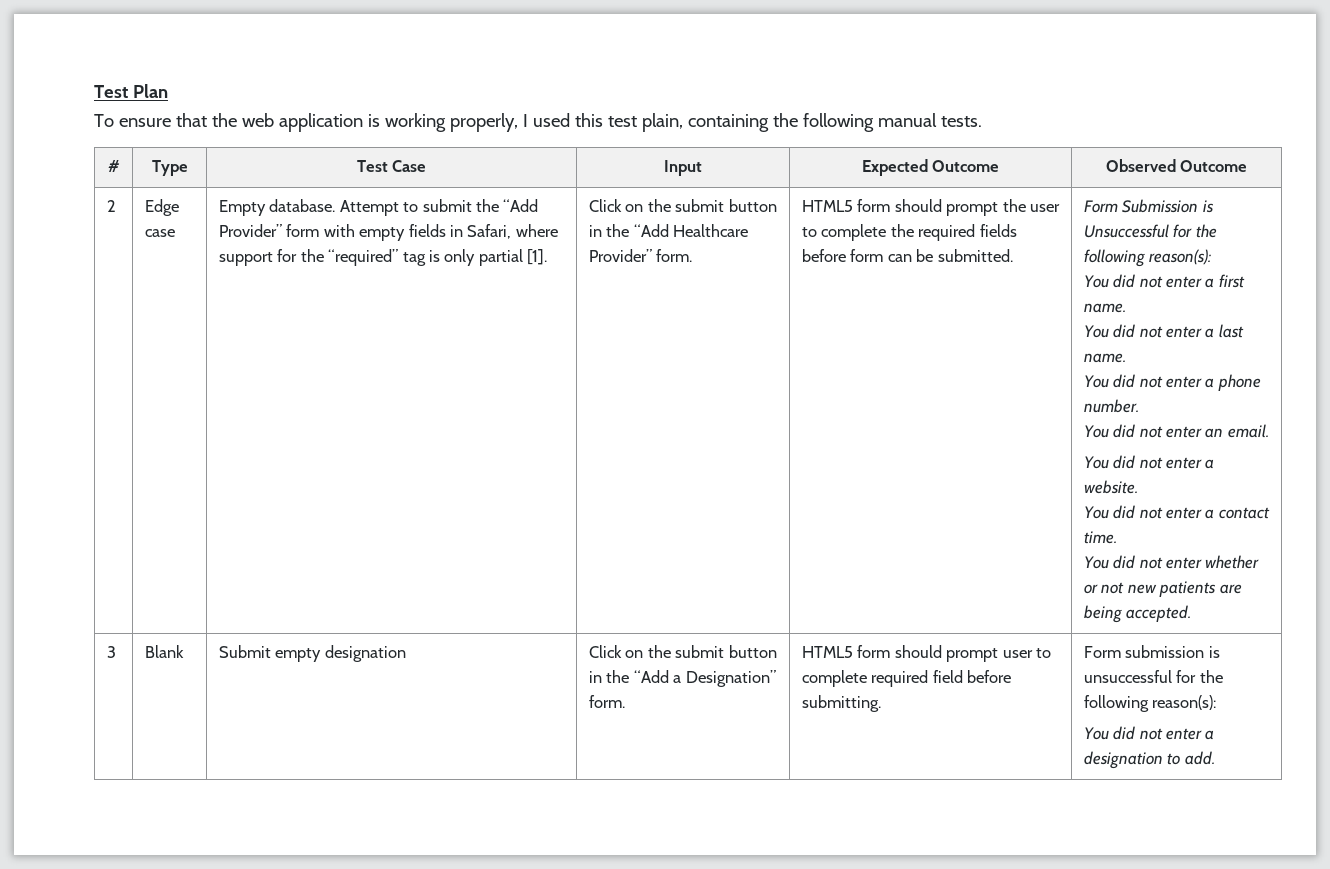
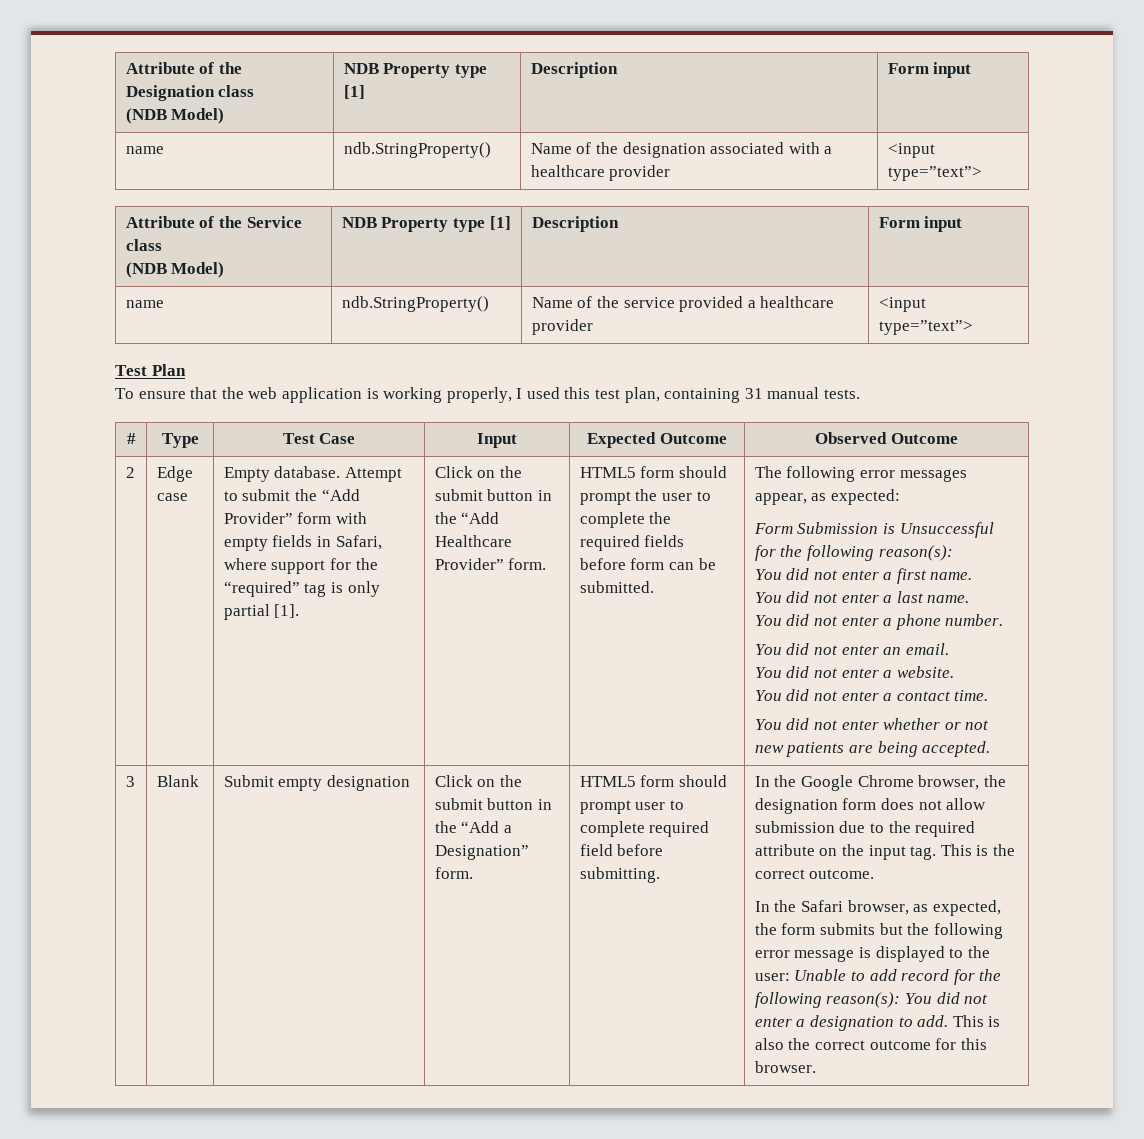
+ Attribute of the Designation class
+ (NDB Model) | NDB Property type [1] | Description | Form input
+ name | ndb.StringProperty() | Name of the designation associated with a healthcare provider | <input type=”text”>
+ Attribute of the Service class
+ (NDB Model) | NDB Property type [1] | Description | Form input
+ name | ndb.StringProperty() | Name of the service provided a healthcare provider | <input type=”text”>
- To ensure that the web application is working properly, I used this test plain, containing the following manual tests.
+ To ensure that the web application is working properly, I used this test plan, containing 31 manual tests.
+ The following error messages appear, as expected:
- Form submission is unsuccessful for the following reason(s):
- You did not enter a designation to add.
+ In the Google Chrome browser, the designation form does not allow submission due to the required attribute on the input tag. This is the correct outcome.
+ In the Safari browser, as expected, the form submits but the following error message is displayed to the user: Unable to add record for the following reason(s): You did not enter a designation to add.
+ This is also the correct outcome for this browser.

